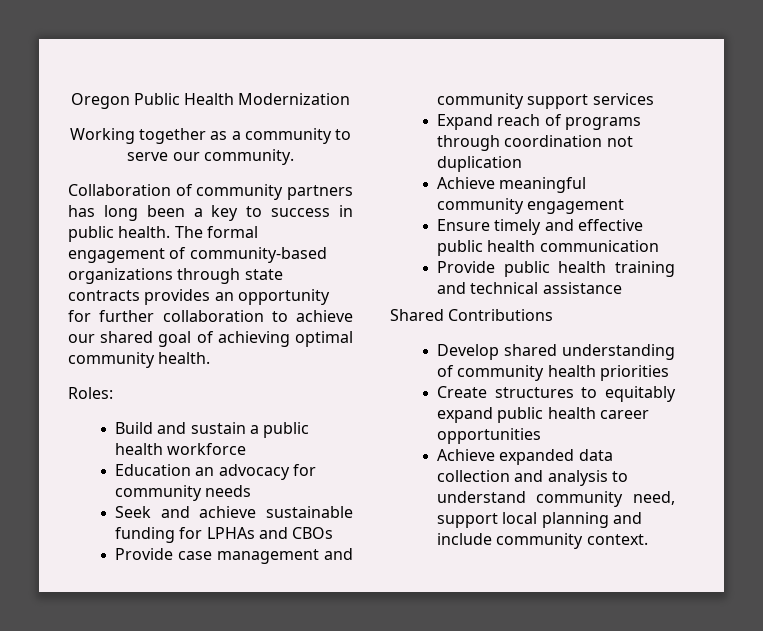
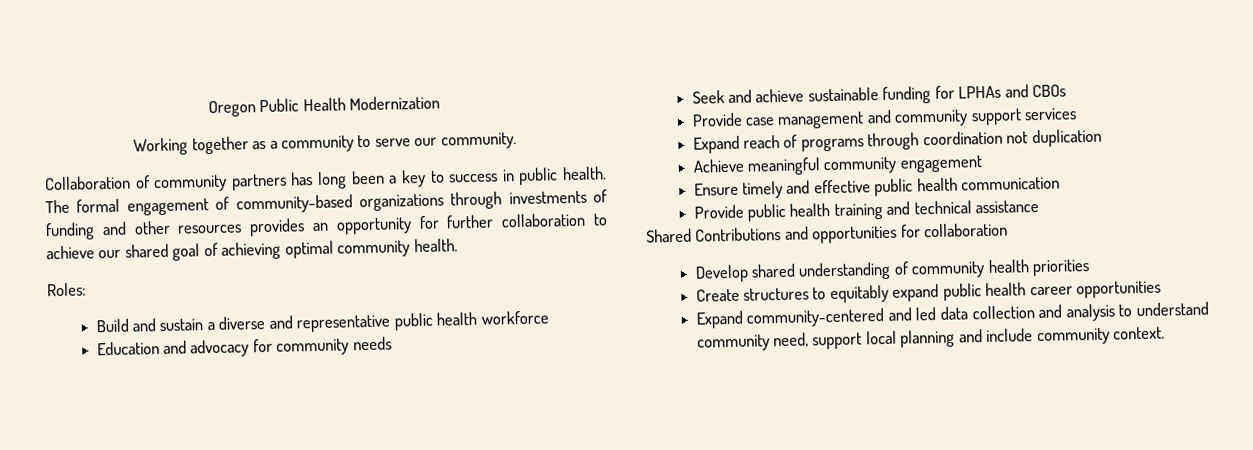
- The formal engagement of community-based organizations through state contracts provides an opportunity for further collaboration to achieve our shared goal of achieving optimal community health.
+ The formal engagement of community-based organizations through investments of funding and other resources provides an opportunity for further collaboration to achieve our shared goal of achieving optimal community health.
- Build and sustain a public health workforce
+ Build and sustain a diverse and representative public health workforce
- Education an advocacy for community needs
+ Education and advocacy for community needs
- Shared Contributions
+ Shared Contributions and opportunities for collaboration
- Achieve expanded data collection and analysis to understand community need, support local planning and include community context.
+ Expand community-centered and led data collection and analysis to understand community need, support local planning and include community context.

